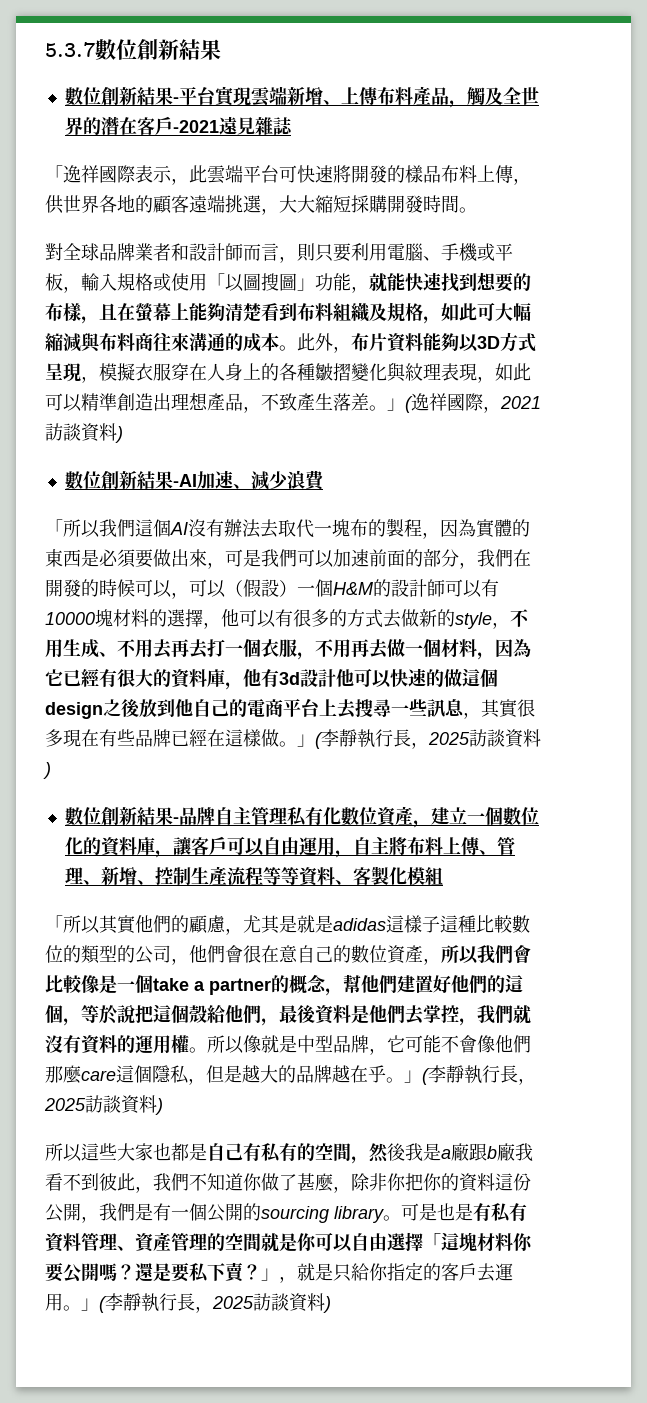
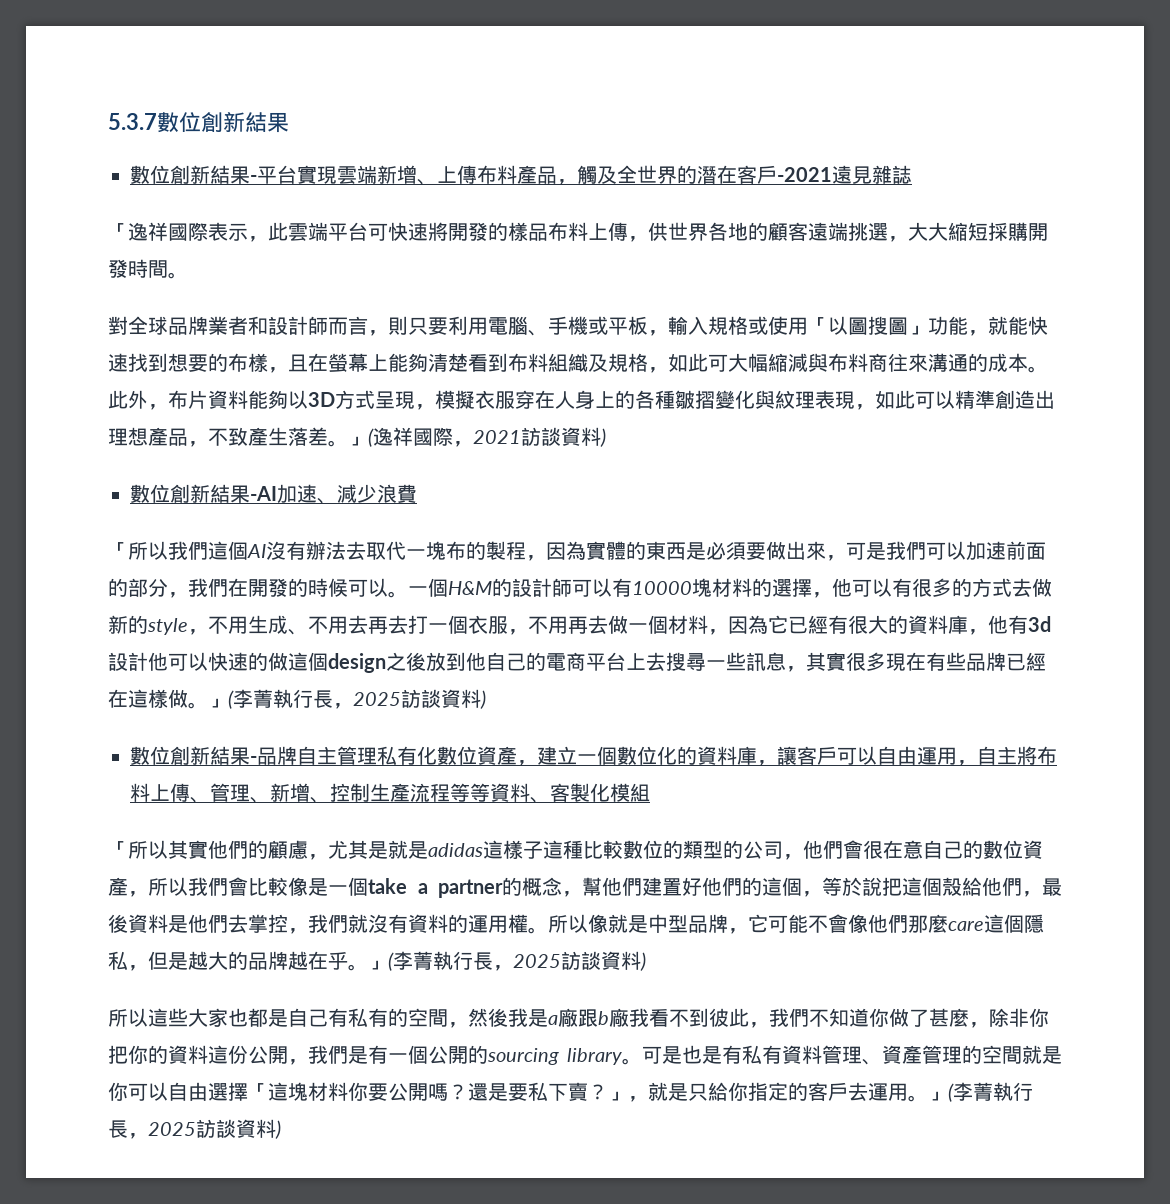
- 「所以我們這個AI沒有辦法去取代一塊布的製程，因為實體的東西是必須要做出來，可是我們可以加速前面的部分，我們在開發的時候可以，可以（假設）一個H&M的設計師可以有10000塊材料的選擇，他可以有很多的方式去做新的style，不用生成、不用去再去打一個衣服，不用再去做一個材料，因為它已經有很大的資料庫，他有3d設計他可以快速的做這個design之後放到他自己的電商平台上去搜尋一些訊息，其實很多現在有些品牌已經在這樣做。」(李靜執行長，2025訪談資料)
+ 「所以我們這個AI沒有辦法去取代一塊布的製程，因為實體的東西是必須要做出來，可是我們可以加速前面的部分，我們在開發的時候可以。一個H&M的設計師可以有10000塊材料的選擇，他可以有很多的方式去做新的style，不用生成、不用去再去打一個衣服，不用再去做一個材料，因為它已經有很大的資料庫，他有3d設計他可以快速的做這個design之後放到他自己的電商平台上去搜尋一些訊息，其實很多現在有些品牌已經在這樣做。」(李菁執行長，2025訪談資料)
- 所以像就是中型品牌，它可能不會像他們那麼care這個隱私，但是越大的品牌越在乎。」(李靜執行長，2025訪談資料)
+ 所以像就是中型品牌，它可能不會像他們那麼care這個隱私，但是越大的品牌越在乎。」(李菁執行長，2025訪談資料)
- 還是要私下賣？」，就是只給你指定的客戶去運用。」(李靜執行長，2025訪談資料)
+ 還是要私下賣？」，就是只給你指定的客戶去運用。」(李菁執行長，2025訪談資料)

